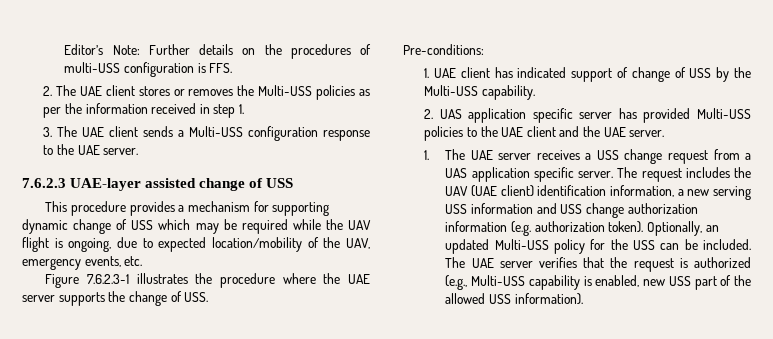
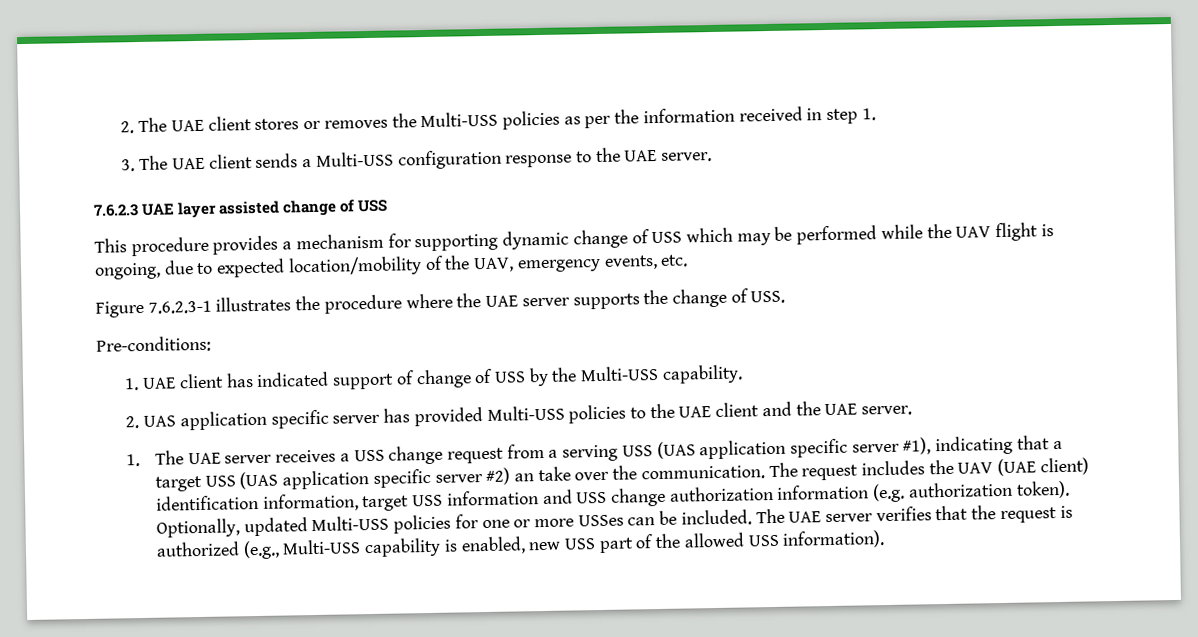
- Editor’s Note: Further details on the procedures of multi-USS configuration is FFS.
- 7.6.2.3 UAE-layer assisted change of USS
+ 7.6.2.3 UAE layer assisted change of USS
- This procedure provides a mechanism for supporting dynamic change of USS which may be required while the UAV flight is ongoing, due to expected location/mobility of the UAV, emergency events, etc.
+ This procedure provides a mechanism for supporting dynamic change of USS which may be performed while the UAV flight is ongoing, due to expected location/mobility of the UAV, emergency events, etc.
- 1. The UAE server receives a USS change request from a UAS application specific server.
+ 1. The UAE server receives a USS change request from a serving USS (UAS application specific server #1), indicating that a target USS (UAS application specific server #2) an take over the communication.
- The request includes the UAV (UAE client) identification information, a new serving USS information and USS change authorization information (e.g. authorization token).
+ The request includes the UAV (UAE client) identification information, target USS information and USS change authorization information (e.g. authorization token).
- Optionally, an updated Multi-USS policy for the USS can be included.
+ Optionally, updated Multi-USS policies for one or more USSes can be included.

